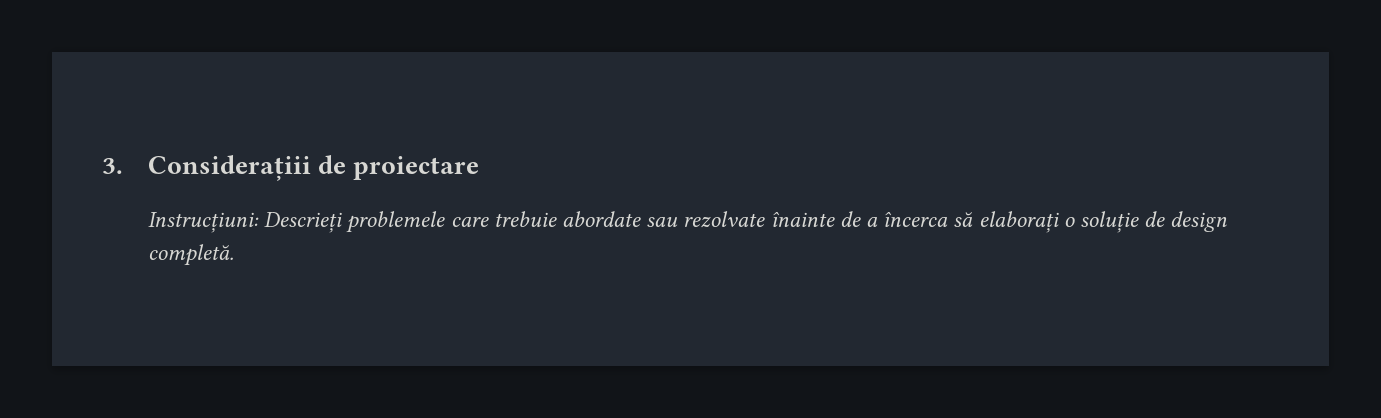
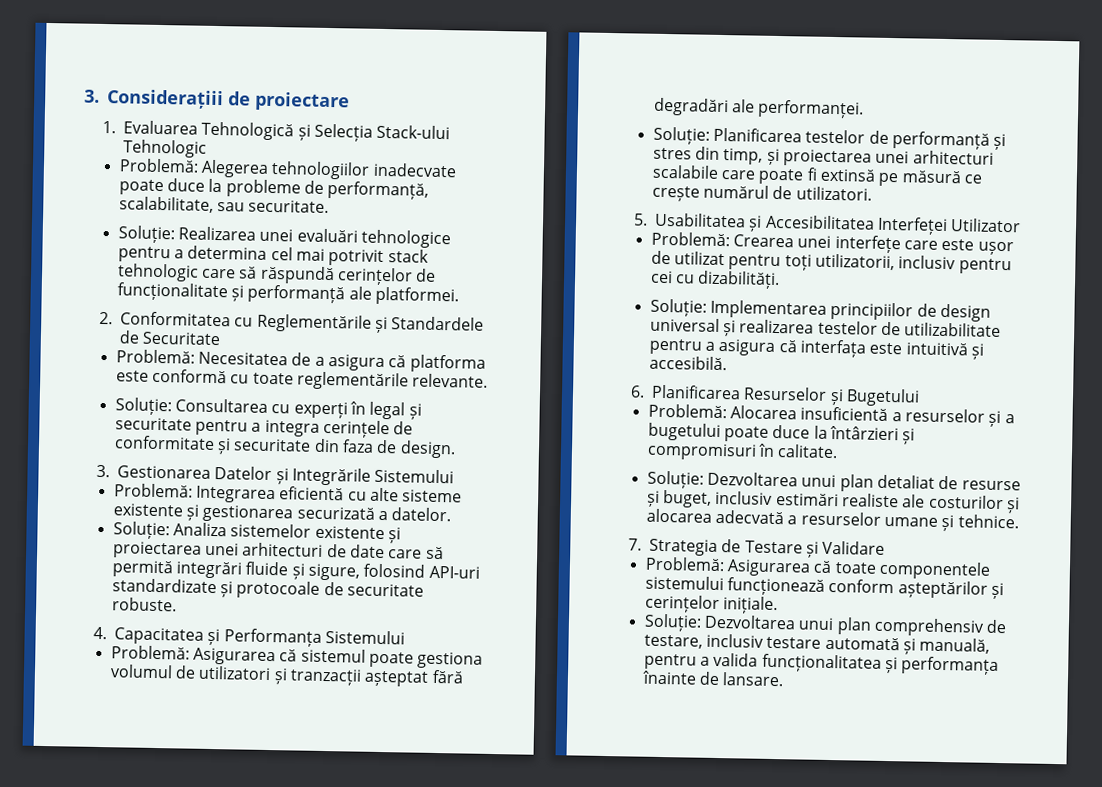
- Instrucțiuni: Descrieți problemele care trebuie abordate sau rezolvate înainte de a încerca să elaborați o soluție de design completă.
+ 1. Evaluarea Tehnologică și Selecția Stack-ului Tehnologic
+ Problemă: Alegerea tehnologiilor inadecvate poate duce la probleme de performanță, scalabilitate, sau securitate.
+ Soluție: Realizarea unei evaluări tehnologice pentru a determina cel mai potrivit stack tehnologic care să răspundă cerințelor de funcționalitate și performanță ale platformei.
+ 2. Conformitatea cu Reglementările și Standardele de Securitate
+ Problemă: Necesitatea de a asigura că platforma este conformă cu toate reglementările relevante.
+ Soluție: Consultarea cu experți în legal și securitate pentru a integra cerințele de conformitate și securitate din faza de design.
+ 3. Gestionarea Datelor și Integrările Sistemului
+ Problemă: Integrarea eficientă cu alte sisteme existente și gestionarea securizată a datelor.
+ Soluție: Analiza sistemelor existente și proiectarea unei arhitecturi de date care să permită integrări fluide și sigure, folosind API-uri standardizate și protocoale de securitate robuste.
+ 4. Capacitatea și Performanța Sistemului
+ Problemă: Asigurarea că sistemul poate gestiona volumul de utilizatori și tranzacții așteptat fără degradări ale performanței.
+ Soluție: Planificarea testelor de performanță și stres din timp, și proiectarea unei arhitecturi scalabile care poate fi extinsă pe măsură ce crește numărul de utilizatori.
+ 5. Usabilitatea și Accesibilitatea Interfeței Utilizator
+ Problemă: Crearea unei interfețe care este ușor de utilizat pentru toți utilizatorii, inclusiv pentru cei cu dizabilități.
+ Soluție: Implementarea principiilor de design universal și realizarea testelor de utilizabilitate pentru a asigura că interfața este intuitivă și accesibilă.
+ 6. Planificarea Resurselor și Bugetului
+ Problemă: Alocarea insuficientă a resurselor și a bugetului poate duce la întârzieri și compromisuri în calitate.
+ Soluție: Dezvoltarea unui plan detaliat de resurse și buget, inclusiv estimări realiste ale costurilor și alocarea adecvată a resurselor umane și tehnice.
+ 7. Strategia de Testare și Validare
+ Problemă: Asigurarea că toate componentele sistemului funcționează conform așteptărilor și cerințelor inițiale.
+ Soluție: Dezvoltarea unui plan comprehensiv de testare, inclusiv testare automată și manuală, pentru a valida funcționalitatea și performanța înainte de lansare.

